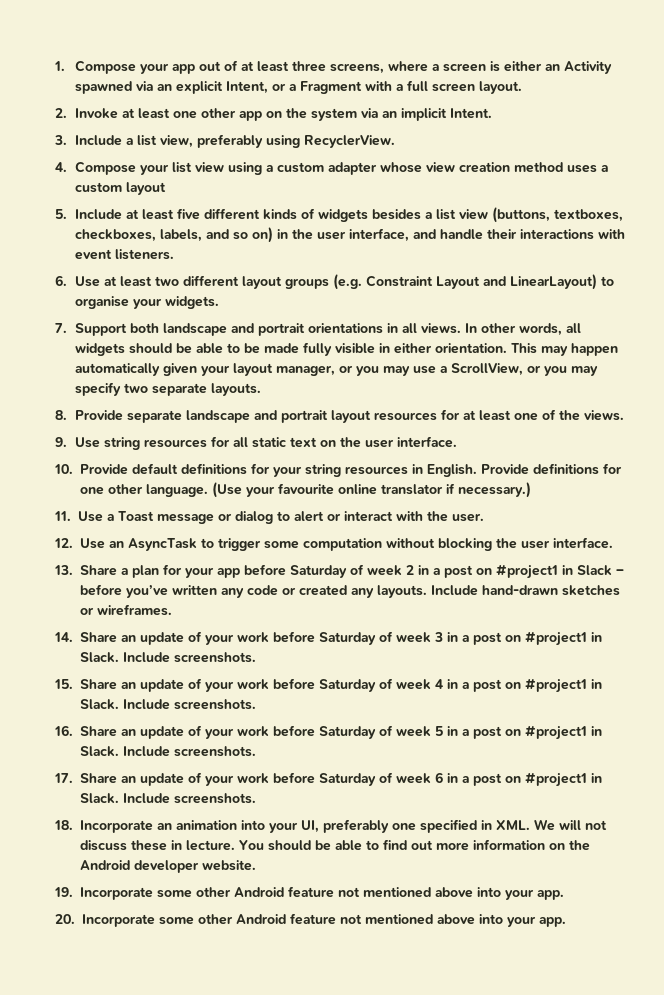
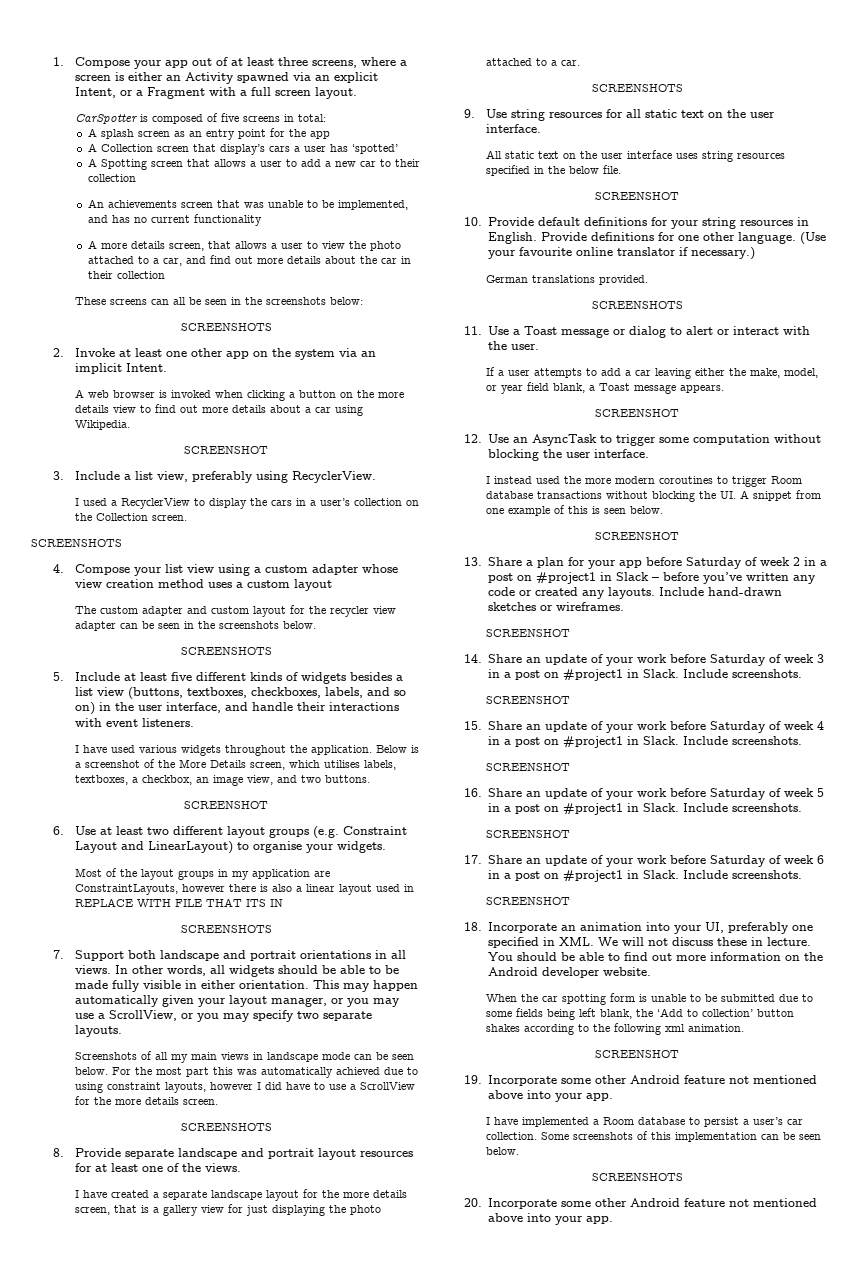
+ CarSpotter is composed of five screens in total:
+ A splash screen as an entry point for the app
+ A Collection screen that display’s cars a user has ‘spotted’
+ A Spotting screen that allows a user to add a new car to their collection
+ An achievements screen that was unable to be implemented, and has no current functionality
+ A more details screen, that allows a user to view the photo attached to a car, and find out more details about the car in their collection
+ These screens can all be seen in the screenshots below:
+ SCREENSHOTS
+ A web browser is invoked when clicking a button on the more details view to find out more details about a car using Wikipedia.
+ SCREENSHOT
+ I used a RecyclerView to display the cars in a user’s collection on the Collection screen.
+ SCREENSHOTS
+ The custom adapter and custom layout for the recycler view adapter can be seen in the screenshots below.
+ SCREENSHOTS
+ I have used various widgets throughout the application. Below is a screenshot of the More Details screen, which utilises labels, textboxes, a checkbox, an image view, and two buttons.
+ SCREENSHOT
+ Most of the layout groups in my application are ConstraintLayouts, however there is also a linear layout used in REPLACE WITH FILE THAT ITS IN
+ SCREENSHOTS
+ Screenshots of all my main views in landscape mode can be seen below. For the most part this was automatically achieved due to using constraint layouts, however I did have to use a ScrollView for the more details screen.
+ SCREENSHOTS
+ I have created a separate landscape layout for the more details screen, that is a gallery view for just displaying the photo attached to a car.
+ SCREENSHOTS
+ All static text on the user interface uses string resources specified in the below file.
+ SCREENSHOT
+ German translations provided.
+ SCREENSHOTS
+ If a user attempts to add a car leaving either the make, model, or year field blank, a Toast message appears.
+ SCREENSHOT
+ I instead used the more modern coroutines to trigger Room database transactions without blocking the UI. A snippet from one example of this is seen below.
+ SCREENSHOT
  Include hand-drawn sketches or wireframes.
+ SCREENSHOT
  14. Share an update of your work before Saturday of week 3 in a post on #project1 in Slack. Include screenshots.
+ SCREENSHOT
  15. Share an update of your work before Saturday of week 4 in a post on #project1 in Slack. Include screenshots.
+ SCREENSHOT
  16. Share an update of your work before Saturday of week 5 in a post on #project1 in Slack. Include screenshots.
+ SCREENSHOT
  17. Share an update of your work before Saturday of week 6 in a post on #project1 in Slack. Include screenshots.
+ SCREENSHOT
+ When the car spotting form is unable to be submitted due to some fields being left blank, the ‘Add to collection’ button shakes according to the following xml animation.
+ SCREENSHOT
+ I have implemented a Room database to persist a user’s car collection. Some screenshots of this implementation can be seen below.
+ SCREENSHOTS

